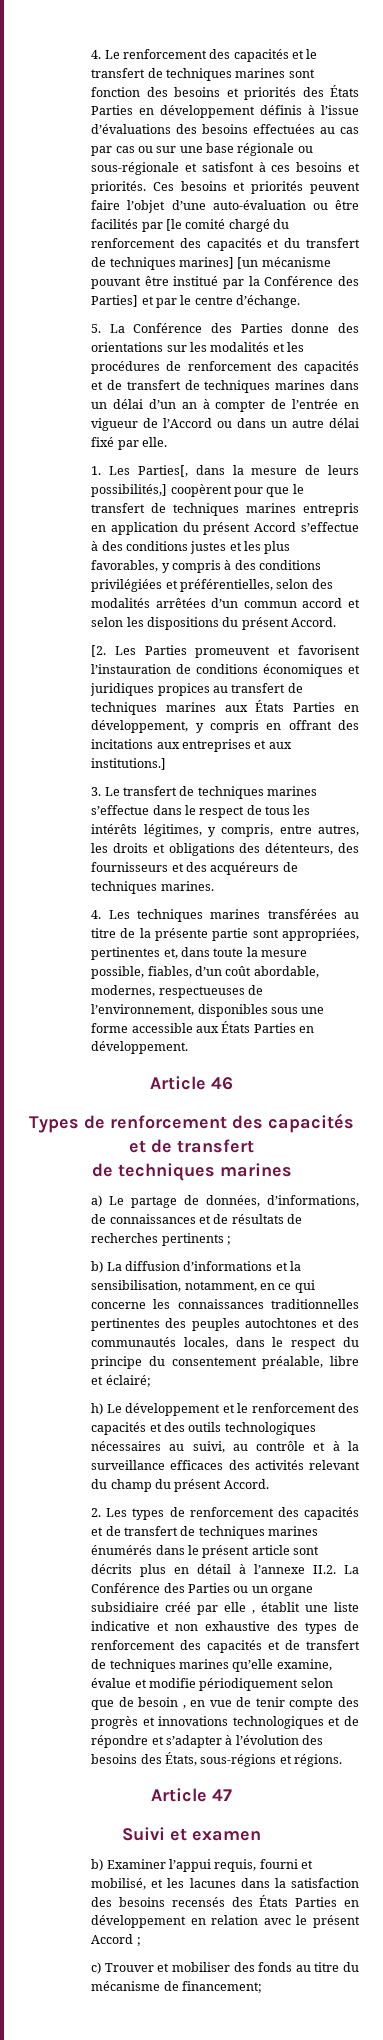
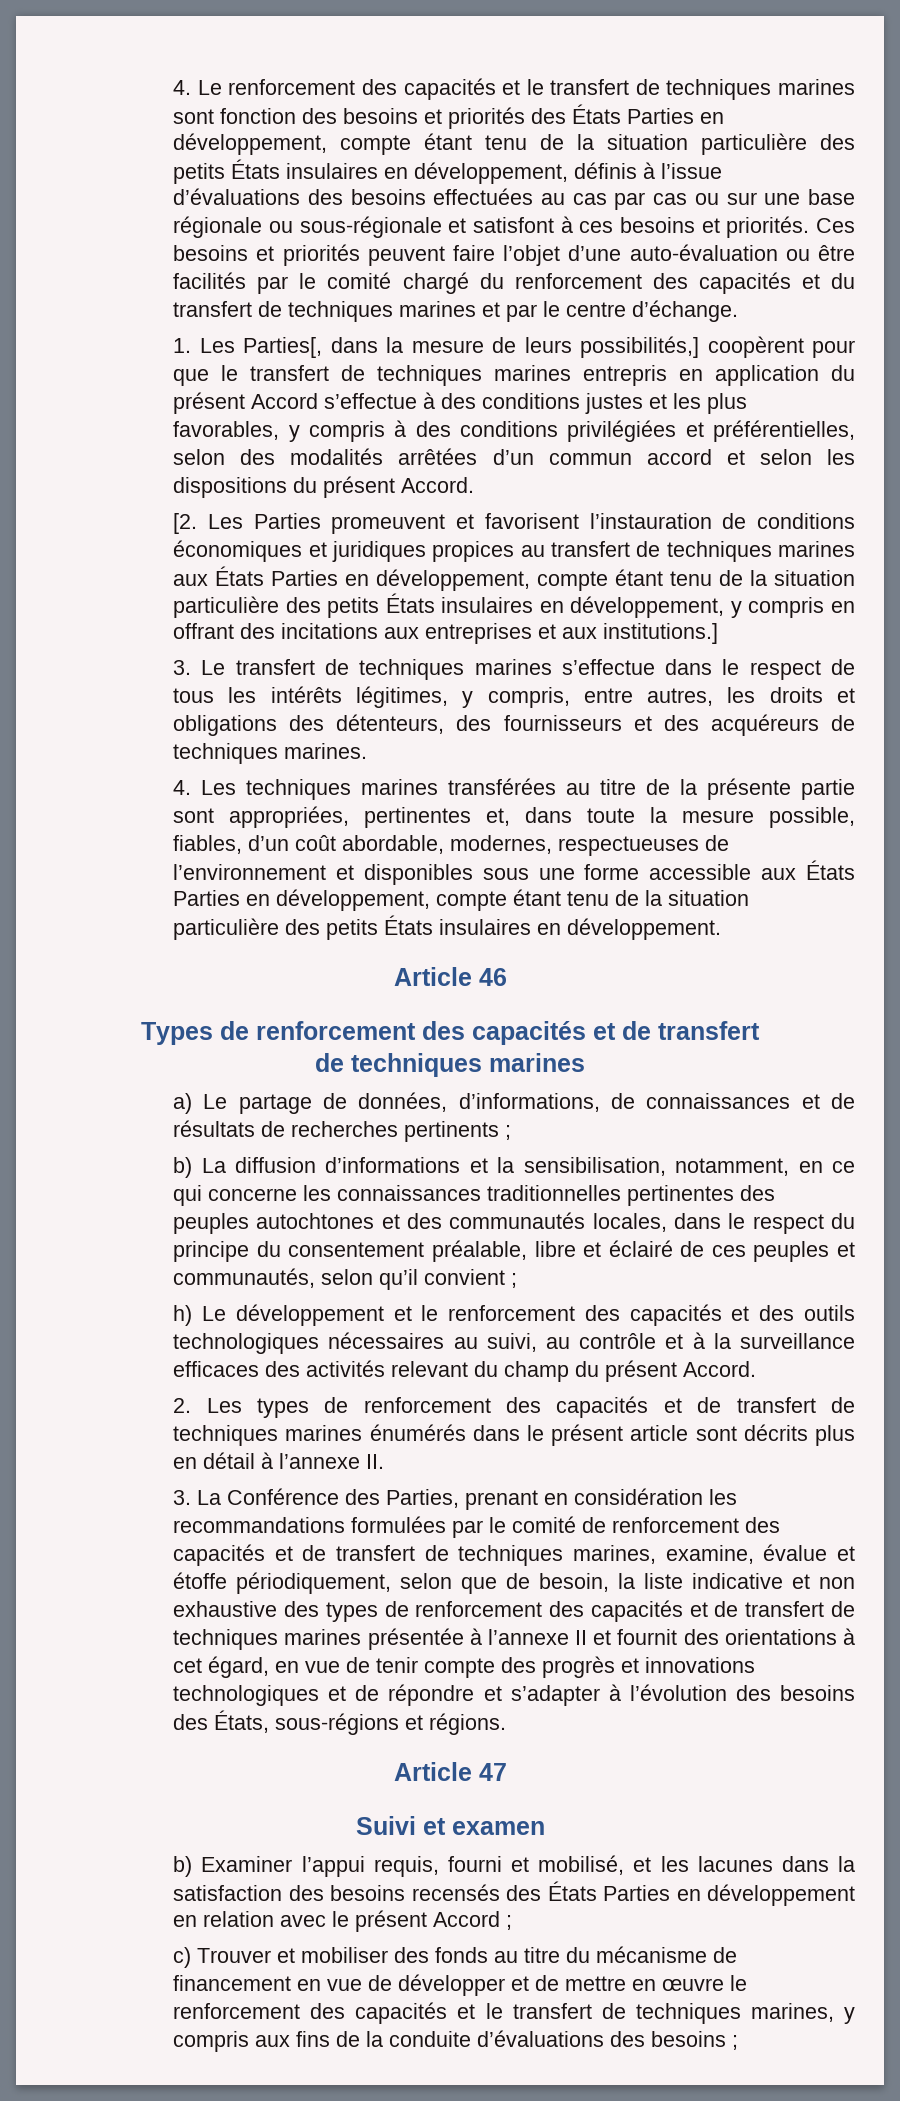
- 4. Le renforcement des capacités et le transfert de techniques marines sont fonction des besoins et priorités des États Parties en développement définis à l’issue d’évaluations des besoins effectuées au cas par cas ou sur une base régionale ou sous-régionale et satisfont à ces besoins et priorités.
+ 4. Le renforcement des capacités et le transfert de techniques marines sont fonction des besoins et priorités des États Parties en développement, compte étant tenu de la situation particulière des petits États insulaires en développement, définis à l’issue d’évaluations des besoins effectuées au cas par cas ou sur une base régionale ou sous-régionale et satisfont à ces besoins et priorités.
- Ces besoins et priorités peuvent faire l’objet d’une auto-évaluation ou être facilités par [le comité chargé du renforcement des capacités et du transfert de techniques marines] [un mécanisme pouvant être institué par la Conférence des Parties] et par le centre d’échange.
+ Ces besoins et priorités peuvent faire l’objet d’une auto-évaluation ou être facilités par le comité chargé du renforcement des capacités et du transfert de techniques marines et par le centre d’échange.
- 5. La Conférence des Parties donne des orientations sur les modalités et les procédures de renforcement des capacités et de transfert de techniques marines dans un délai d’un an à compter de l’entrée en vigueur de l’Accord ou dans un autre délai fixé par elle.
- [2. Les Parties promeuvent et favorisent l’instauration de conditions économiques et juridiques propices au transfert de techniques marines aux États Parties en développement, y compris en offrant des incitations aux entreprises et aux institutions.]
+ [2. Les Parties promeuvent et favorisent l’instauration de conditions économiques et juridiques propices au transfert de techniques marines aux États Parties en développement, compte étant tenu de la situation particulière des petits États insulaires en développement, y compris en offrant des incitations aux entreprises et aux institutions.]
- 4. Les techniques marines transférées au titre de la présente partie sont appropriées, pertinentes et, dans toute la mesure possible, fiables, d’un coût abordable, modernes, respectueuses de l’environnement, disponibles sous une forme accessible aux États Parties en développement.
+ 4. Les techniques marines transférées au titre de la présente partie sont appropriées, pertinentes et, dans toute la mesure possible, fiables, d’un coût abordable, modernes, respectueuses de l’environnement et disponibles sous une forme accessible aux États Parties en développement, compte étant tenu de la situation particulière des petits États insulaires en développement.
- b) La diffusion d’informations et la sensibilisation, notamment, en ce qui concerne les connaissances traditionnelles pertinentes des peuples autochtones et des communautés locales, dans le respect du principe du consentement préalable, libre et éclairé;
+ b) La diffusion d’informations et la sensibilisation, notamment, en ce qui concerne les connaissances traditionnelles pertinentes des peuples autochtones et des communautés locales, dans le respect du principe du consentement préalable, libre et éclairé de ces peuples et communautés, selon qu’il convient ;
- 2. Les types de renforcement des capacités et de transfert de techniques marines énumérés dans le présent article sont décrits plus en détail à l’annexe II.2. La Conférence des Parties ou un organe subsidiaire créé par elle , établit une liste indicative et non exhaustive des types de renforcement des capacités et de transfert de techniques marines qu’elle examine, évalue et modifie périodiquement selon que de besoin , en vue de tenir compte des progrès et innovations technologiques et de répondre et s’adapter à l’évolution des besoins des États, sous-régions et régions.
+ 2. Les types de renforcement des capacités et de transfert de techniques marines énumérés dans le présent article sont décrits plus en détail à l’annexe II.
+ 3. La Conférence des Parties, prenant en considération les recommandations formulées par le comité de renforcement des capacités et de transfert de techniques marines, examine, évalue et étoffe périodiquement, selon que de besoin, la liste indicative et non exhaustive des types de renforcement des capacités et de transfert de techniques marines présentée à l’annexe II et fournit des orientations à cet égard, en vue de tenir compte des progrès et innovations technologiques et de répondre et s’adapter à l’évolution des besoins des États, sous-régions et régions.
- c) Trouver et mobiliser des fonds au titre du mécanisme de financement;
+ c) Trouver et mobiliser des fonds au titre du mécanisme de financement en vue de développer et de mettre en œuvre le renforcement des capacités et le transfert de techniques marines, y compris aux fins de la conduite d’évaluations des besoins ;

